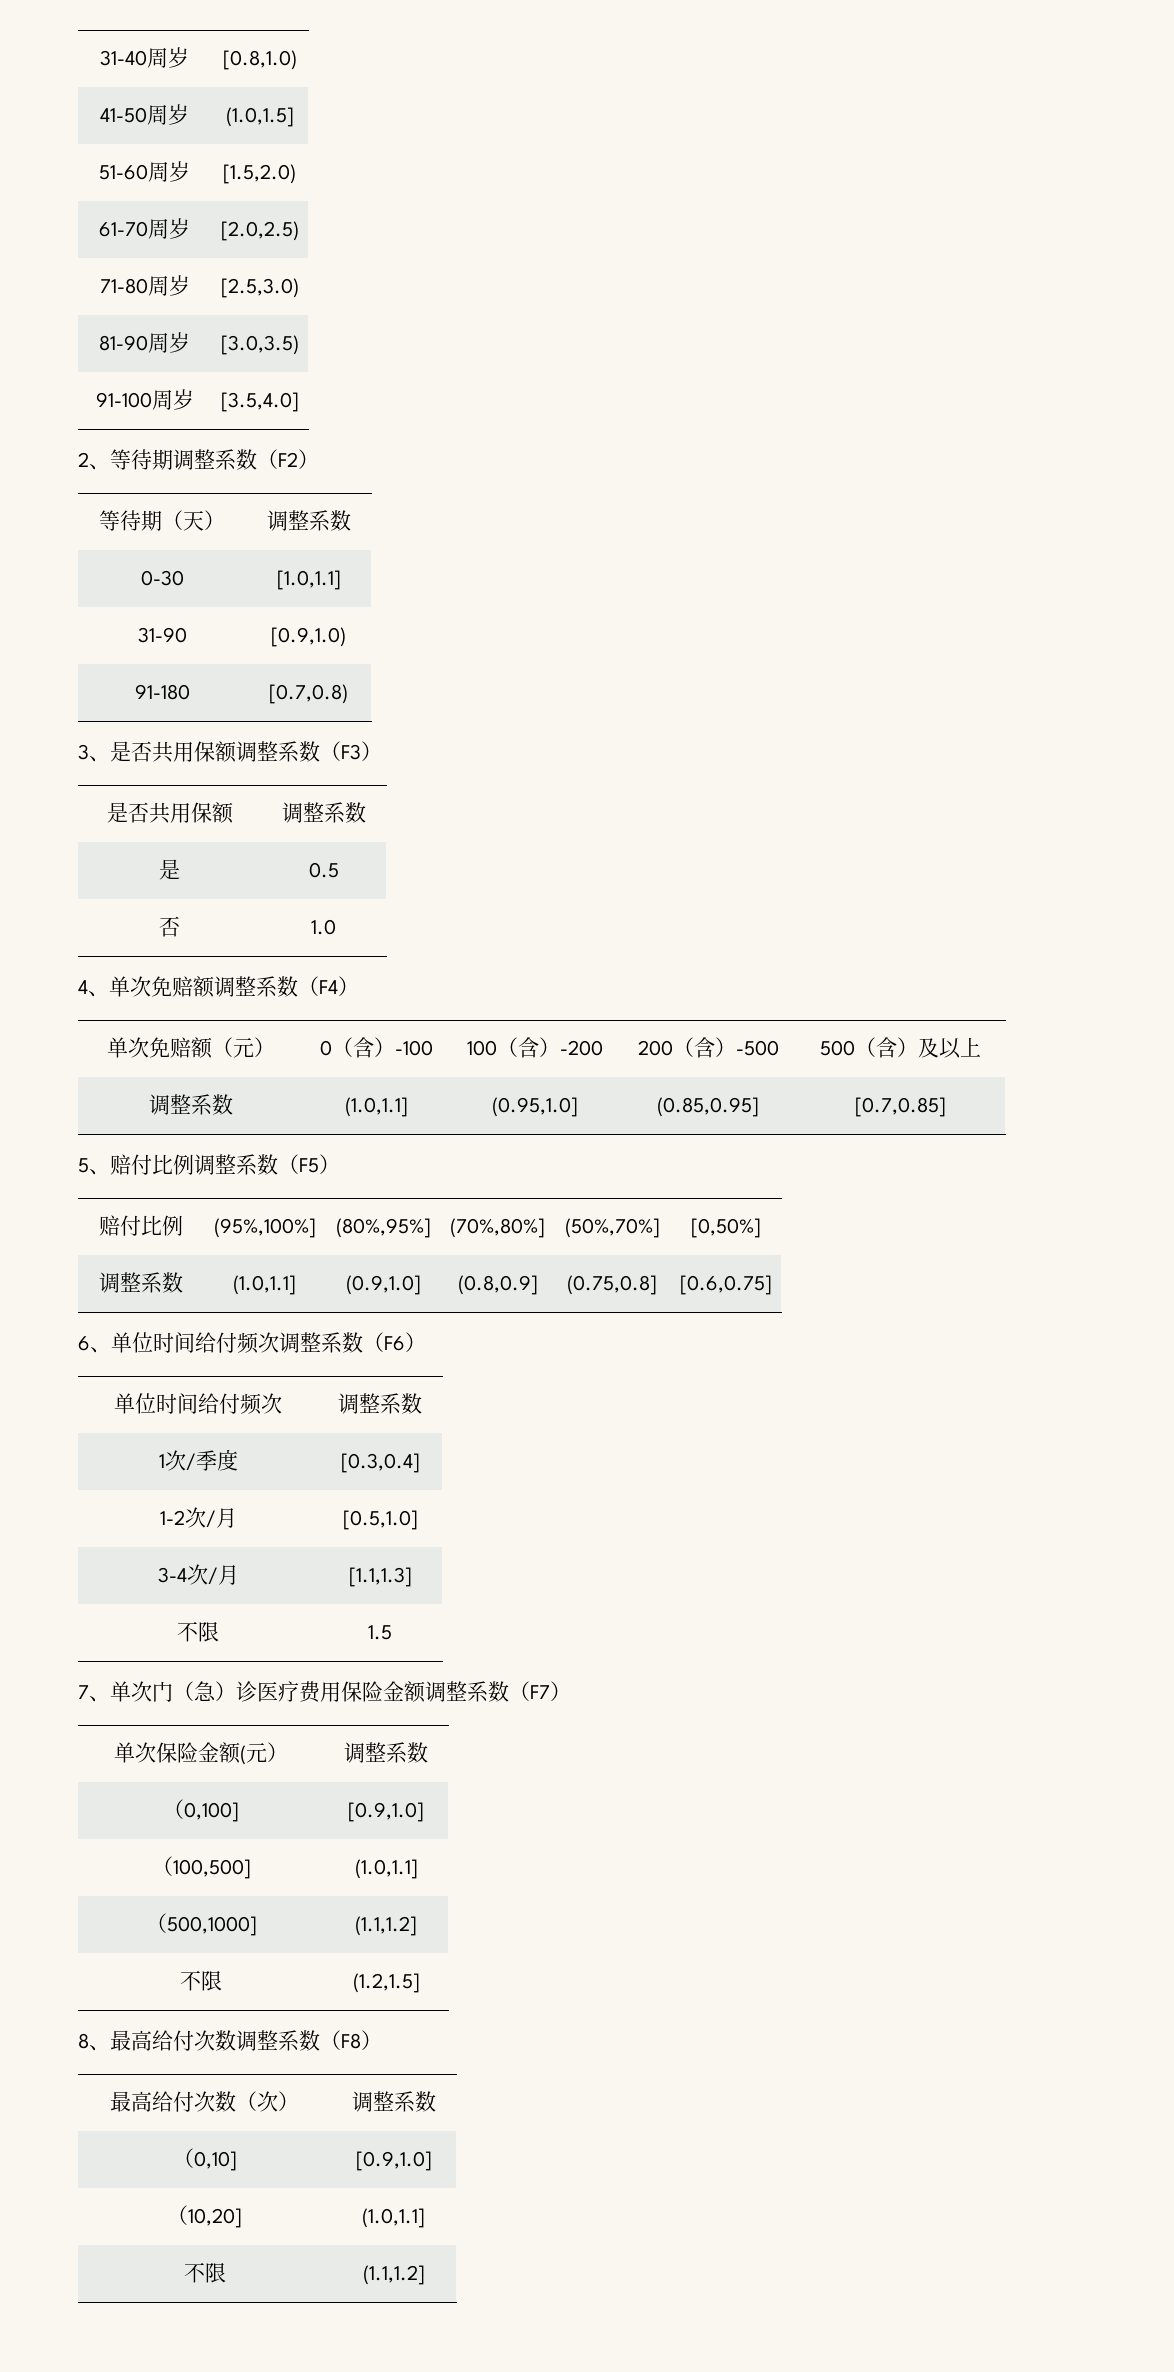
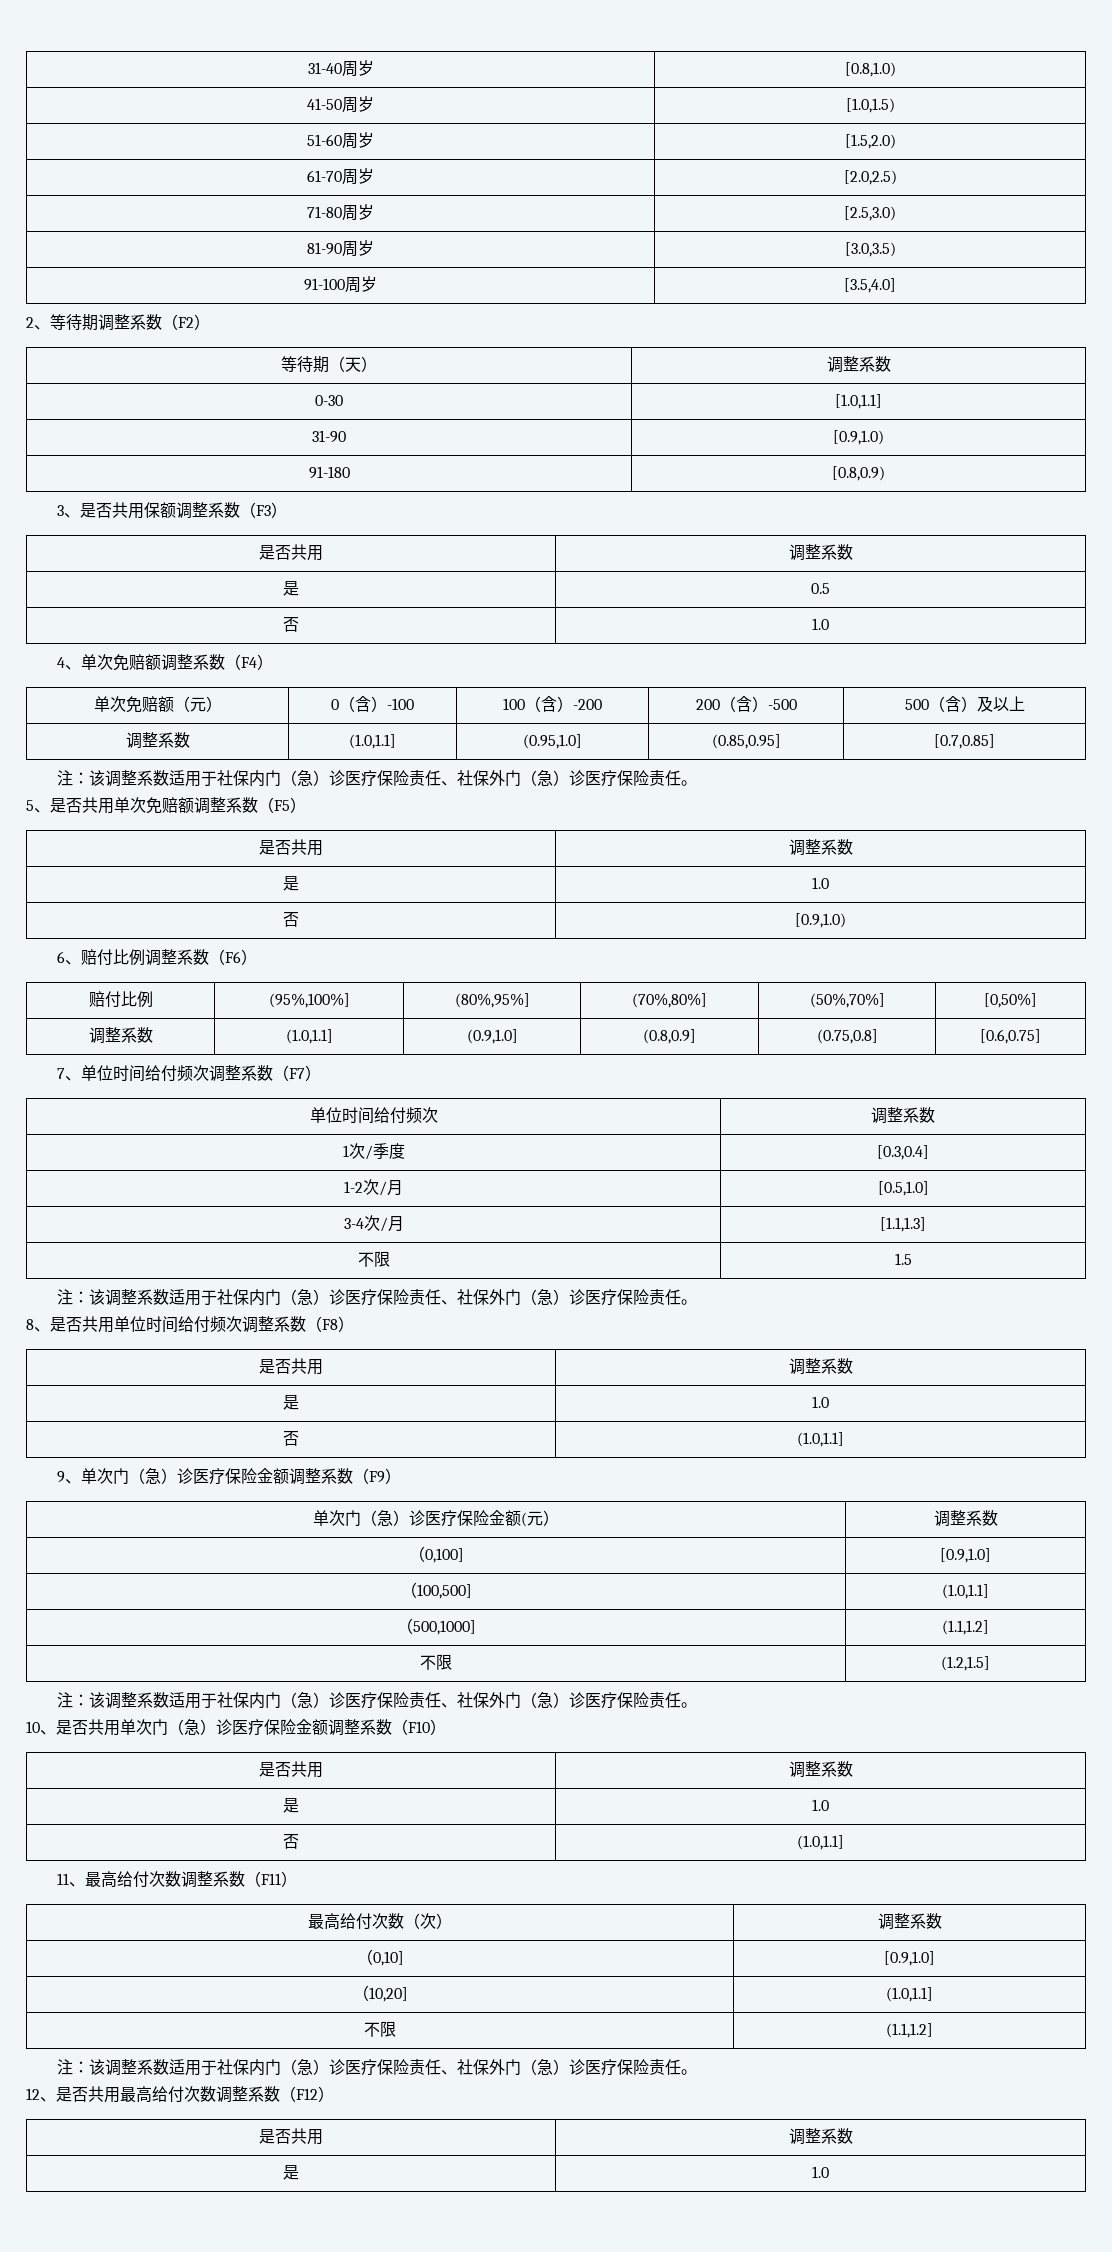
- 41-50周岁 | (1.0,1.5]
+ 41-50周岁 | [1.0,1.5)
- 91-180 | [0.7,0.8)
+ 91-180 | [0.8,0.9)
  3、是否共用保额调整系数（F3）
- 是否共用保额 | 调整系数
+ 是否共用 | 调整系数
  调整系数 | (1.0,1.1] | (0.95,1.0] | (0.85,0.95] | [0.7,0.85]
- 5、赔付比例调整系数（F5）
+ 注：该调整系数适用于社保内门（急）诊医疗保险责任、社保外门（急）诊医疗保险责任。
+ 5、是否共用单次免赔额调整系数（F5）
+ 是否共用 | 调整系数
+ 是 | 1.0
+ 否 | [0.9,1.0)
+ 6、赔付比例调整系数（F6）
- 6、单位时间给付频次调整系数（F6）
+ 7、单位时间给付频次调整系数（F7）
  不限 | 1.5
- 7、单次门（急）诊医疗费用保险金额调整系数（F7）
- 单次保险金额(元） | 调整系数
+ 注：该调整系数适用于社保内门（急）诊医疗保险责任、社保外门（急）诊医疗保险责任。
+ 8、是否共用单位时间给付频次调整系数（F8）
+ 是否共用 | 调整系数
+ 是 | 1.0
+ 否 | (1.0,1.1]
+ 9、单次门（急）诊医疗保险金额调整系数（F9）
+ 单次门（急）诊医疗保险金额(元） | 调整系数
  不限 | (1.2,1.5]
- 8、最高给付次数调整系数（F8）
+ 注：该调整系数适用于社保内门（急）诊医疗保险责任、社保外门（急）诊医疗保险责任。
+ 10、是否共用单次门（急）诊医疗保险金额调整系数（F10）
+ 是否共用 | 调整系数
+ 是 | 1.0
+ 否 | (1.0,1.1]
+ 11、最高给付次数调整系数（F11）
  不限 | (1.1,1.2]
+ 注：该调整系数适用于社保内门（急）诊医疗保险责任、社保外门（急）诊医疗保险责任。
+ 12、是否共用最高给付次数调整系数（F12）
+ 是否共用 | 调整系数
+ 是 | 1.0

